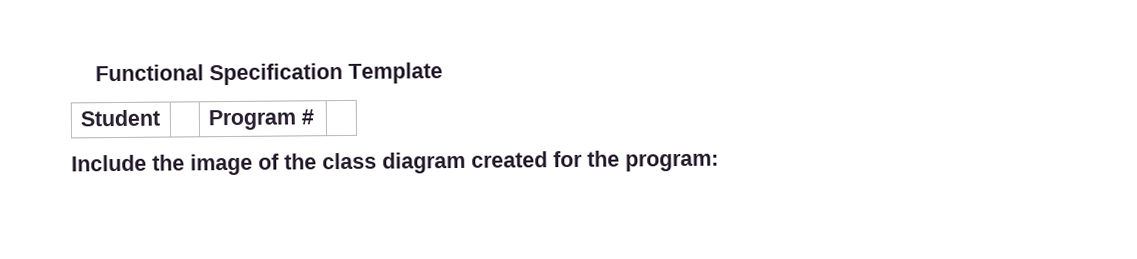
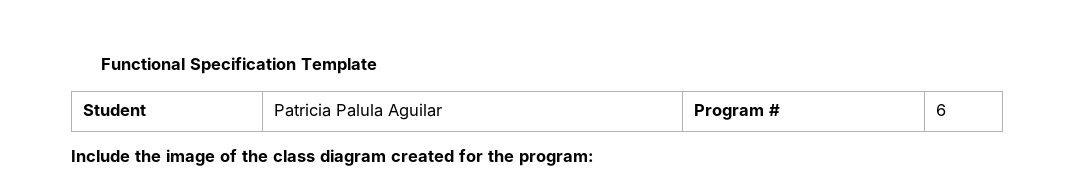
- Student | | Program # |
+ Student | Patricia Palula Aguilar | Program # | 6

